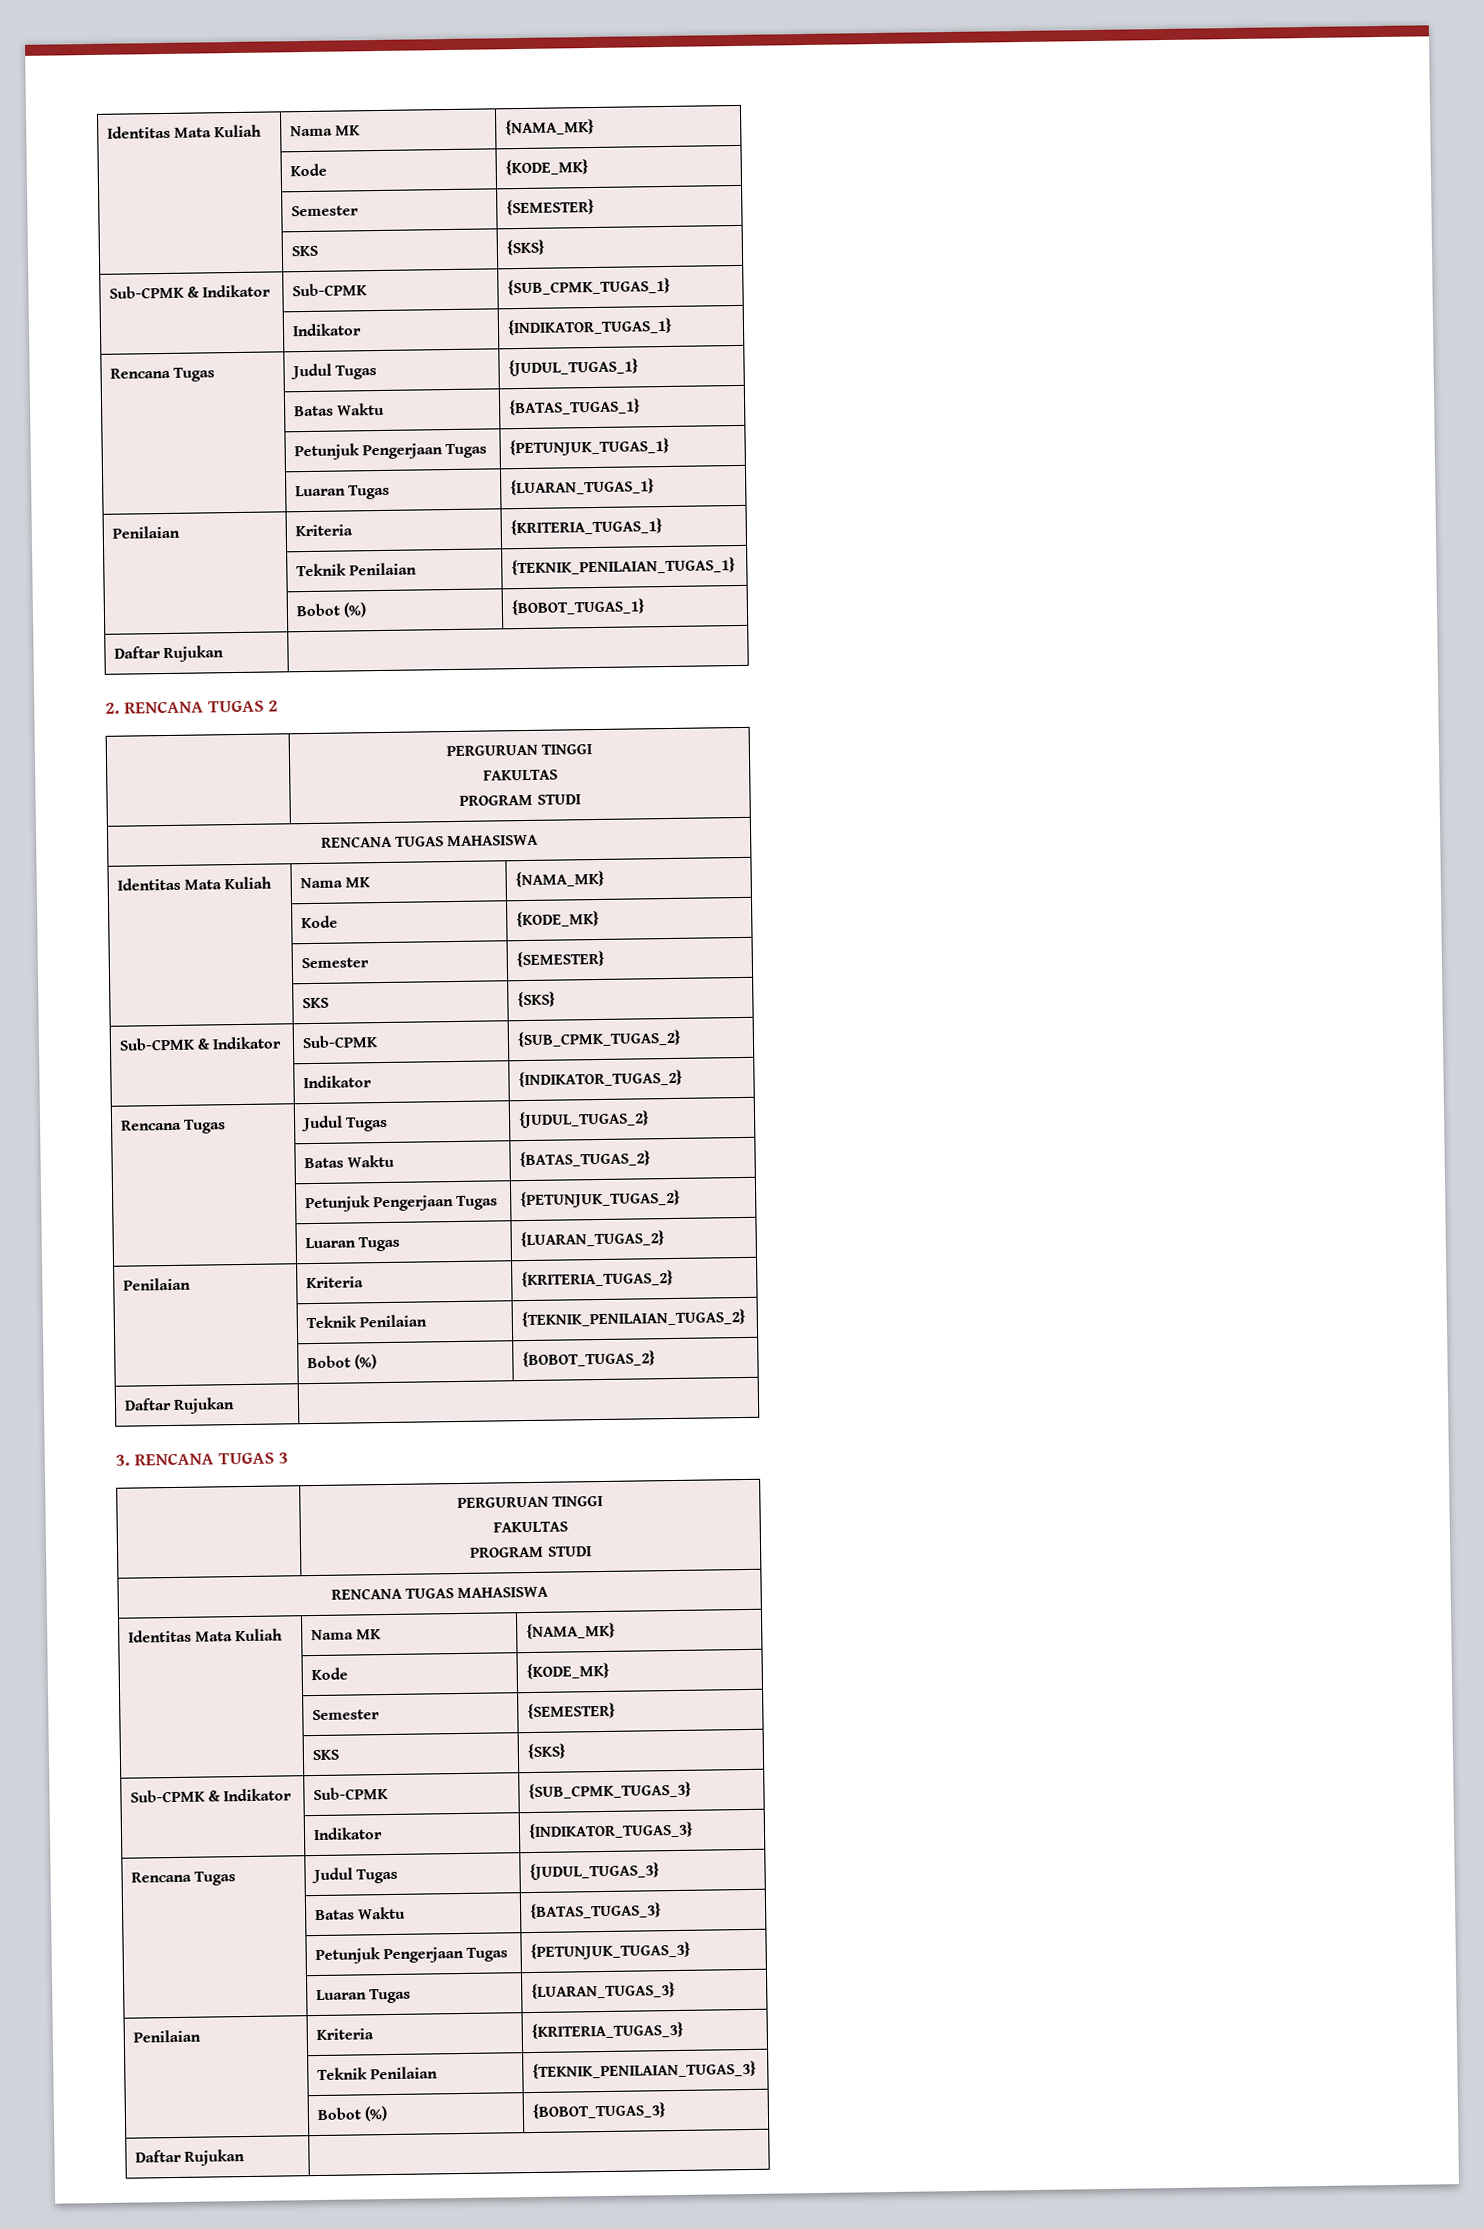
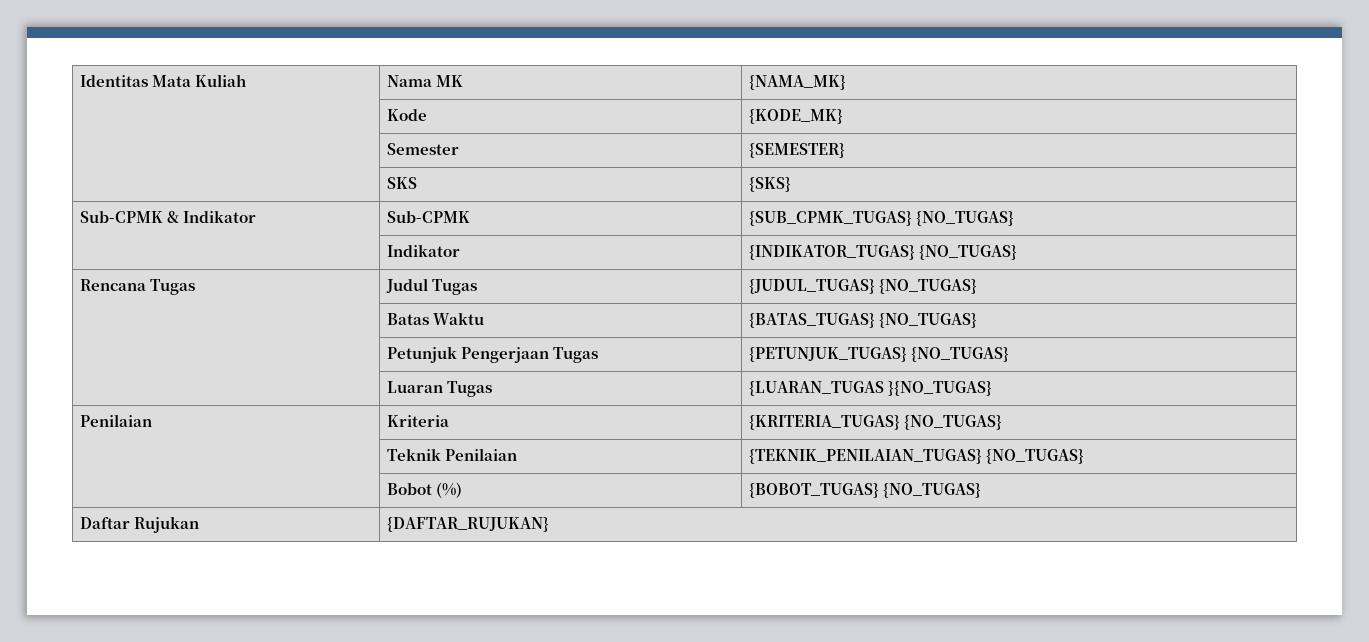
- Sub-CPMK & Indikator | Sub-CPMK | {SUB_CPMK_TUGAS_1}
- | Indikator | {INDIKATOR_TUGAS_1}
- Rencana Tugas | Judul Tugas | {JUDUL_TUGAS_1}
- | Batas Waktu | {BATAS_TUGAS_1}
- | Petunjuk Pengerjaan Tugas | {PETUNJUK_TUGAS_1}
- | Luaran Tugas | {LUARAN_TUGAS_1}
- Penilaian | Kriteria | {KRITERIA_TUGAS_1}
- | Teknik Penilaian | {TEKNIK_PENILAIAN_TUGAS_1}
- | Bobot (%) | {BOBOT_TUGAS_1}
- Daftar Rujukan |
- 2. RENCANA TUGAS 2
- | PERGURUAN TINGGI
- FAKULTAS
- PROGRAM STUDI
- RENCANA TUGAS MAHASISWA
- Identitas Mata Kuliah | Nama MK | {NAMA_MK}
- | Kode | {KODE_MK}
- | Semester | {SEMESTER}
- | SKS | {SKS}
- Sub-CPMK & Indikator | Sub-CPMK | {SUB_CPMK_TUGAS_2}
- | Indikator | {INDIKATOR_TUGAS_2}
- Rencana Tugas | Judul Tugas | {JUDUL_TUGAS_2}
- | Batas Waktu | {BATAS_TUGAS_2}
- | Petunjuk Pengerjaan Tugas | {PETUNJUK_TUGAS_2}
- | Luaran Tugas | {LUARAN_TUGAS_2}
- Penilaian | Kriteria | {KRITERIA_TUGAS_2}
- | Teknik Penilaian | {TEKNIK_PENILAIAN_TUGAS_2}
- | Bobot (%) | {BOBOT_TUGAS_2}
- Daftar Rujukan |
- 3. RENCANA TUGAS 3
- | PERGURUAN TINGGI
- FAKULTAS
- PROGRAM STUDI
- RENCANA TUGAS MAHASISWA
- Identitas Mata Kuliah | Nama MK | {NAMA_MK}
- | Kode | {KODE_MK}
- | Semester | {SEMESTER}
- | SKS | {SKS}
- Sub-CPMK & Indikator | Sub-CPMK | {SUB_CPMK_TUGAS_3}
- | Indikator | {INDIKATOR_TUGAS_3}
- Rencana Tugas | Judul Tugas | {JUDUL_TUGAS_3}
- | Batas Waktu | {BATAS_TUGAS_3}
- | Petunjuk Pengerjaan Tugas | {PETUNJUK_TUGAS_3}
- | Luaran Tugas | {LUARAN_TUGAS_3}
- Penilaian | Kriteria | {KRITERIA_TUGAS_3}
- | Teknik Penilaian | {TEKNIK_PENILAIAN_TUGAS_3}
- | Bobot (%) | {BOBOT_TUGAS_3}
- Daftar Rujukan |
+ Sub-CPMK & Indikator | Sub-CPMK | {SUB_CPMK_TUGAS} {NO_TUGAS}
+ | Indikator | {INDIKATOR_TUGAS} {NO_TUGAS}
+ Rencana Tugas | Judul Tugas | {JUDUL_TUGAS} {NO_TUGAS}
+ | Batas Waktu | {BATAS_TUGAS} {NO_TUGAS}
+ | Petunjuk Pengerjaan Tugas | {PETUNJUK_TUGAS} {NO_TUGAS}
+ | Luaran Tugas | {LUARAN_TUGAS }{NO_TUGAS}
+ Penilaian | Kriteria | {KRITERIA_TUGAS} {NO_TUGAS}
+ | Teknik Penilaian | {TEKNIK_PENILAIAN_TUGAS} {NO_TUGAS}
+ | Bobot (%) | {BOBOT_TUGAS} {NO_TUGAS}
+ Daftar Rujukan | {DAFTAR_RUJUKAN}

